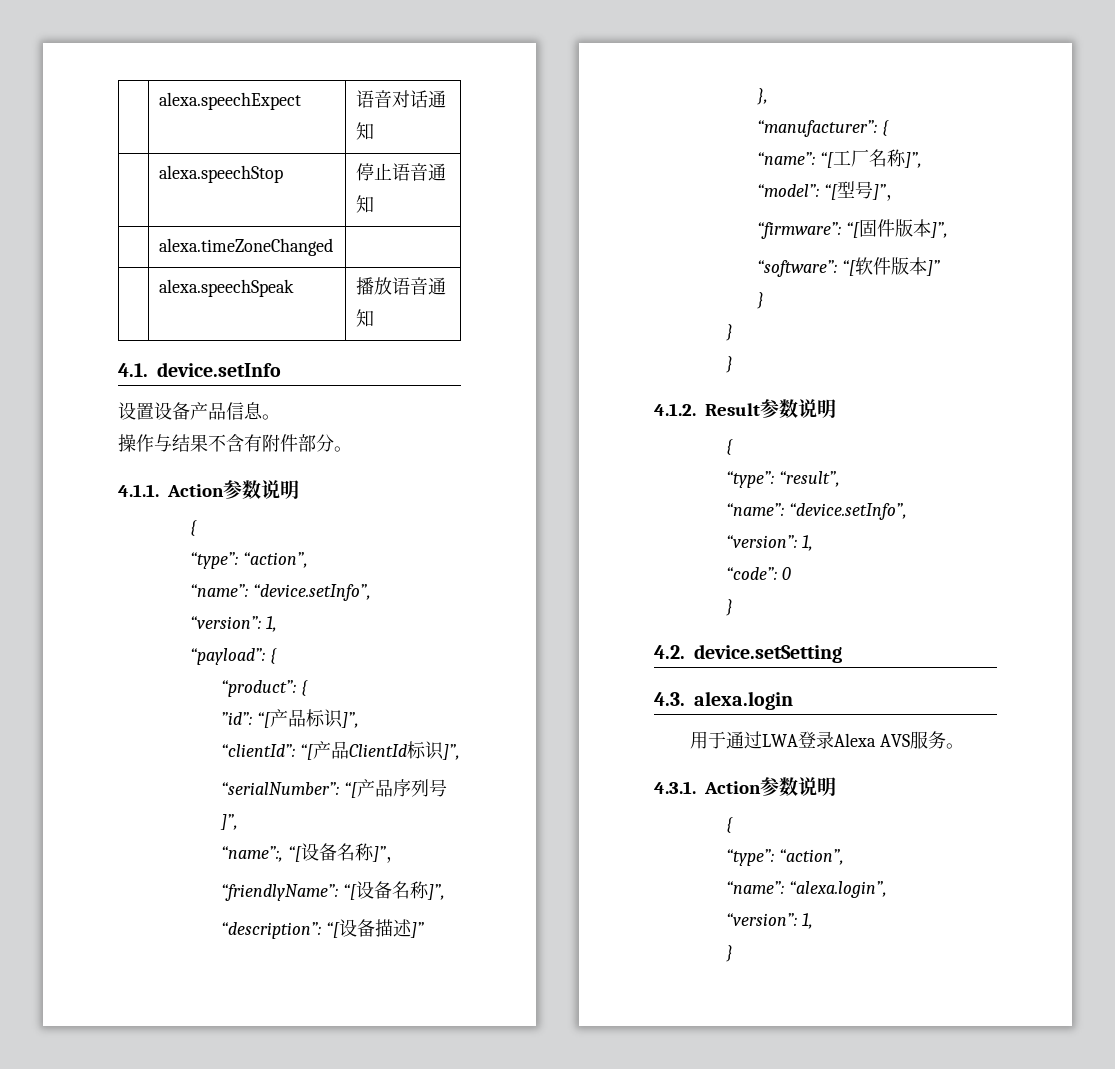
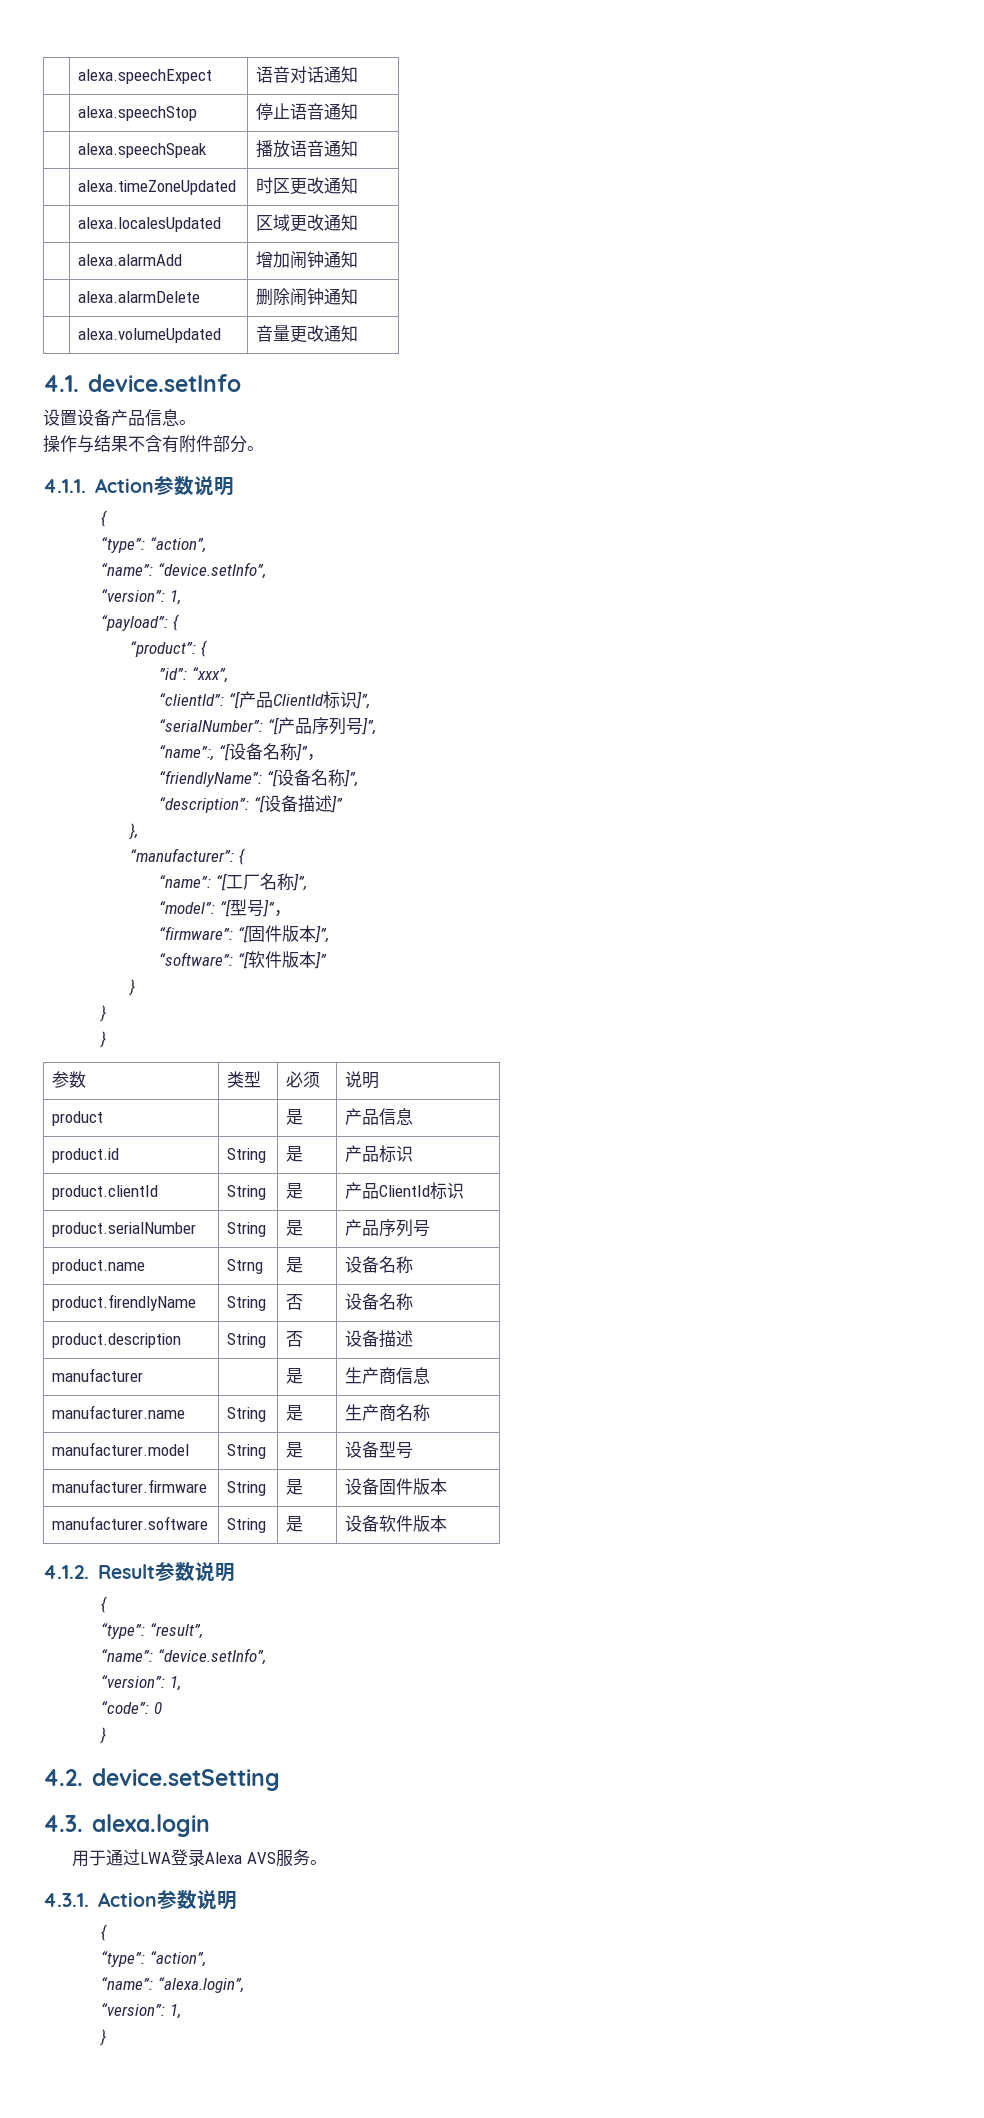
- | alexa.timeZoneChanged |
+ | alexa.timeZoneUpdated | 时区更改通知
+ | alexa.localesUpdated | 区域更改通知
+ | alexa.alarmAdd | 增加闹钟通知
+ | alexa.alarmDelete | 删除闹钟通知
+ | alexa.volumeUpdated | 音量更改通知
- ”id”: “[产品标识]”,
+ ”id”: “xxx”,
+ 参数 | 类型 | 必须 | 说明
+ product | | 是 | 产品信息
+ product.id | String | 是 | 产品标识
+ product.clientId | String | 是 | 产品ClientId标识
+ product.serialNumber | String | 是 | 产品序列号
+ product.name | Strng | 是 | 设备名称
+ product.firendlyName | String | 否 | 设备名称
+ product.description | String | 否 | 设备描述
+ manufacturer | | 是 | 生产商信息
+ manufacturer.name | String | 是 | 生产商名称
+ manufacturer.model | String | 是 | 设备型号
+ manufacturer.firmware | String | 是 | 设备固件版本
+ manufacturer.software | String | 是 | 设备软件版本

